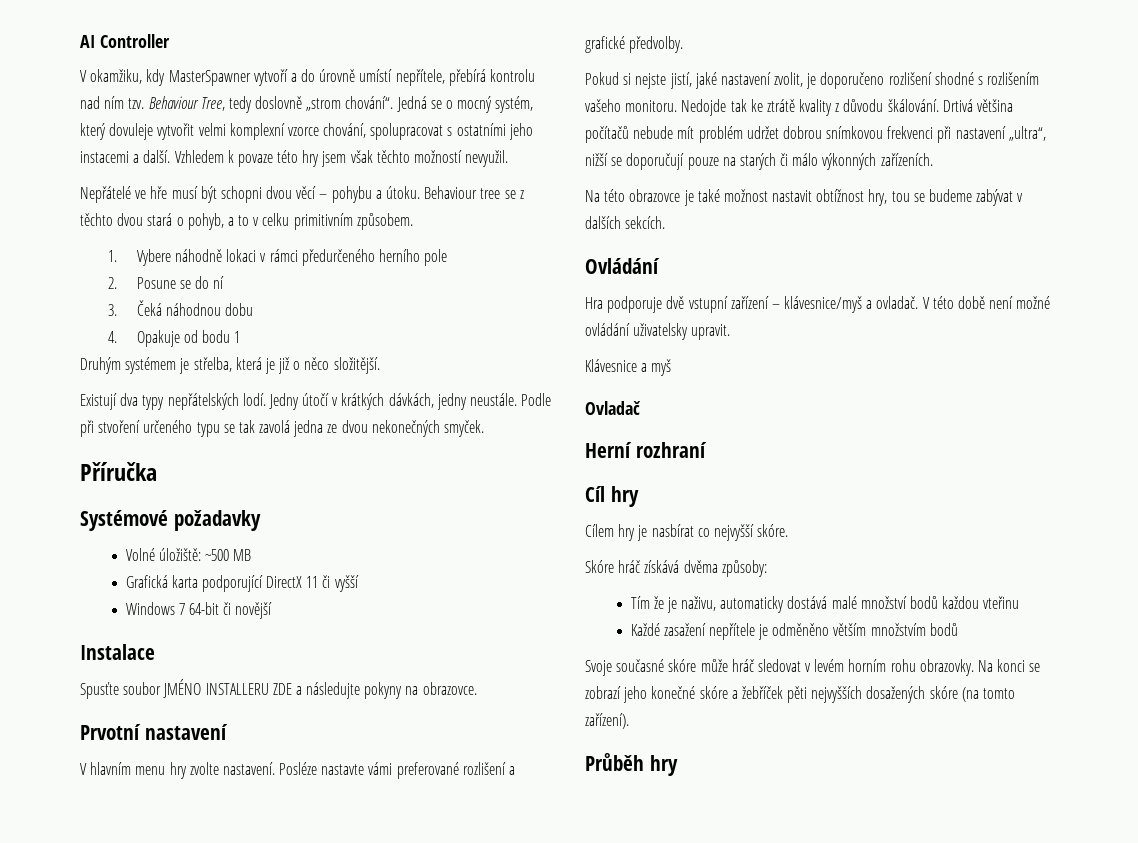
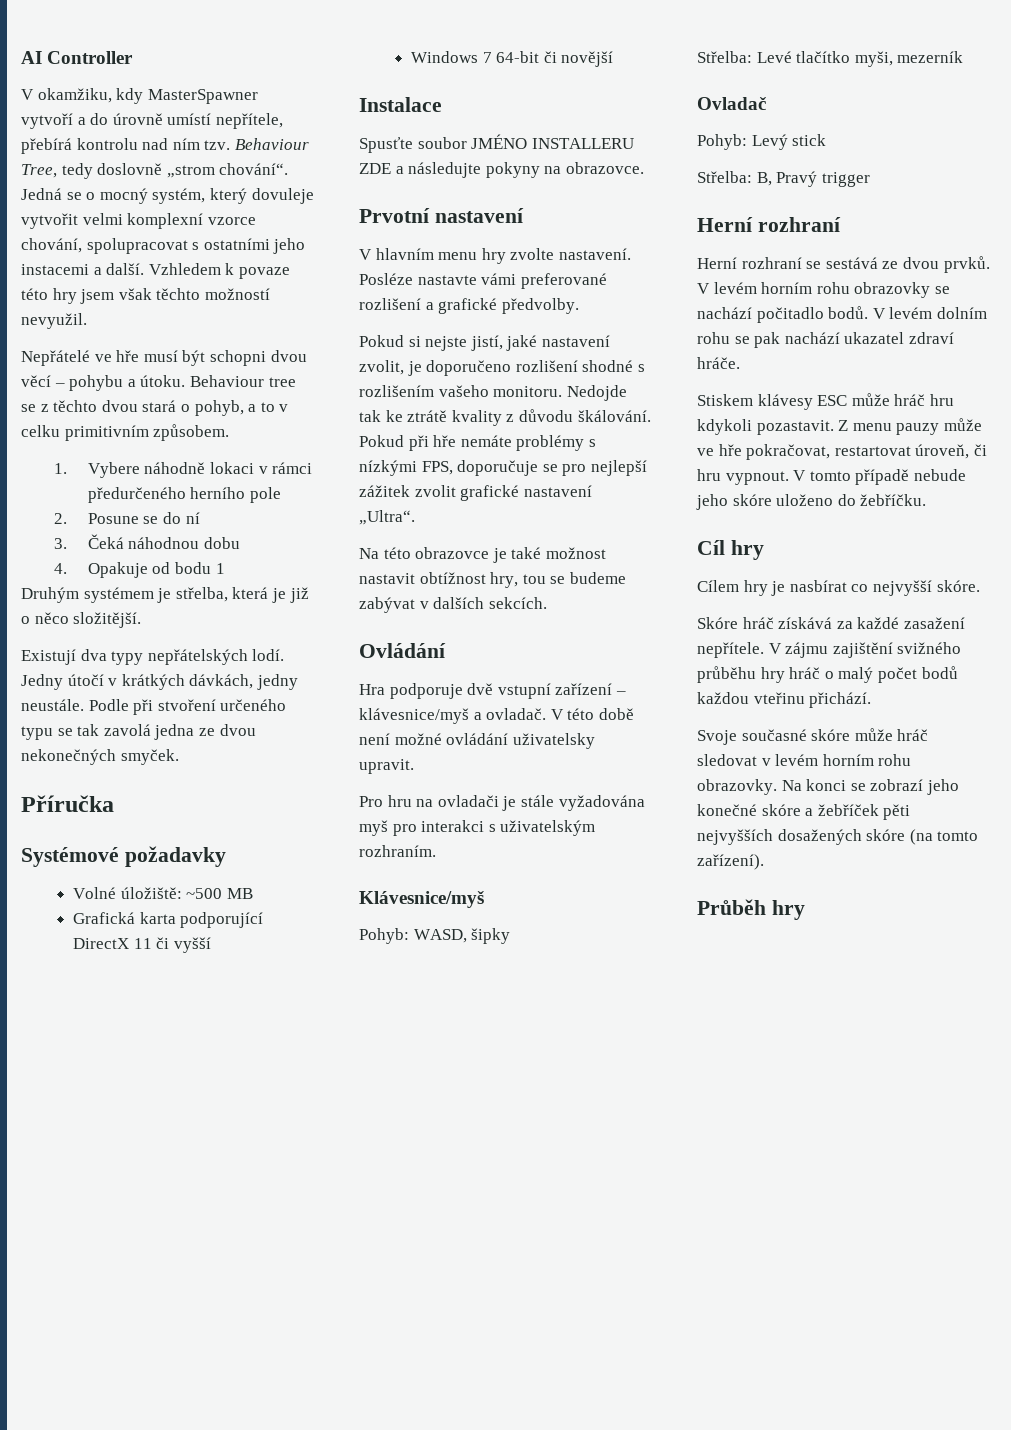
- Drtivá většina počítačů nebude mít problém udržet dobrou snímkovou frekvenci při nastavení „ultra“, nižší se doporučují pouze na starých či málo výkonných zařízeních.
+ Pokud při hře nemáte problémy s nízkými FPS, doporučuje se pro nejlepší zážitek zvolit grafické nastavení „Ultra“.
- Klávesnice a myš
+ Pro hru na ovladači je stále vyžadována myš pro interakci s uživatelským rozhraním.
+ Klávesnice/myš
+ Pohyb: WASD, šipky
+ Střelba: Levé tlačítko myši, mezerník
  Ovladač
+ Pohyb: Levý stick
+ Střelba: B, Pravý trigger
  Herní rozhraní
+ Herní rozhraní se sestává ze dvou prvků. V levém horním rohu obrazovky se nachází počitadlo bodů. V levém dolním rohu se pak nachází ukazatel zdraví hráče.
+ Stiskem klávesy ESC může hráč hru kdykoli pozastavit. Z menu pauzy může ve hře pokračovat, restartovat úroveň, či hru vypnout. V tomto případě nebude jeho skóre uloženo do žebříčku.
- Skóre hráč získává dvěma způsoby:
- Tím že je naživu, automaticky dostává malé množství bodů každou vteřinu
- Každé zasažení nepřítele je odměněno větším množstvím bodů
+ Skóre hráč získává za každé zasažení nepřítele. V zájmu zajištění svižného průběhu hry hráč o malý počet bodů každou vteřinu přichází.

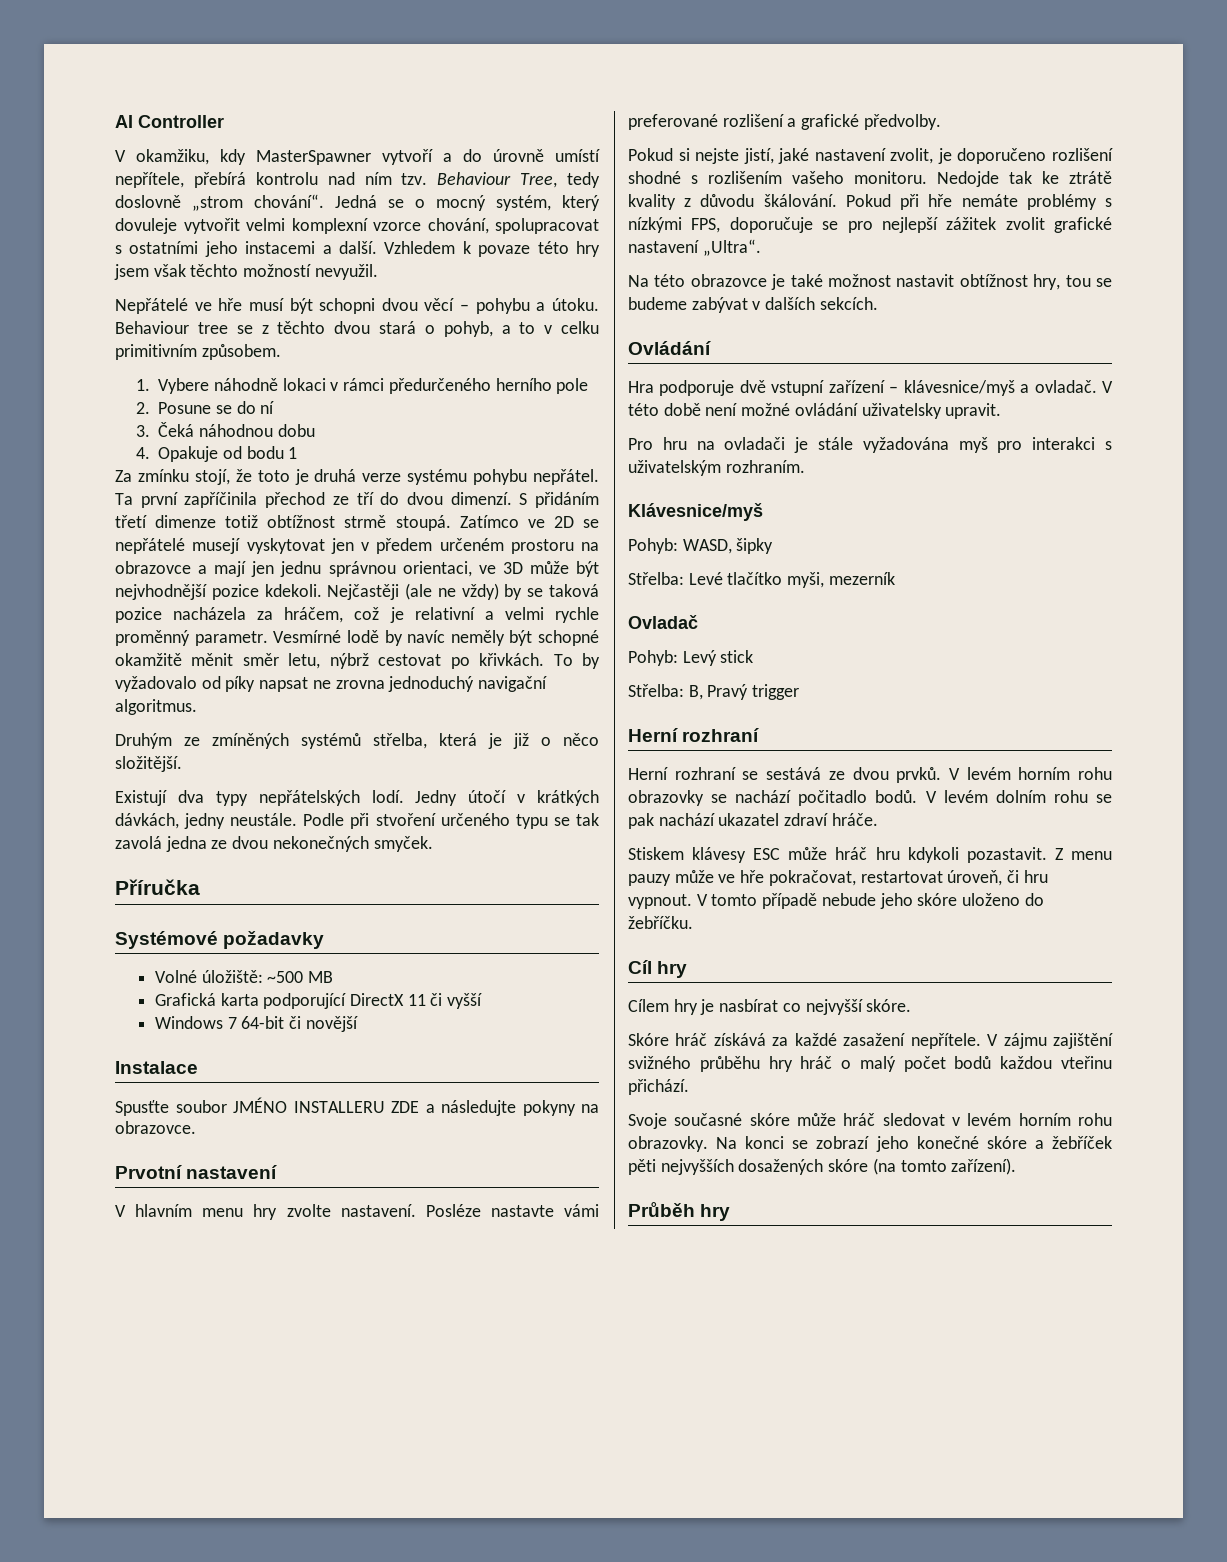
- Druhým systémem je střelba, která je již o něco složitější.
+ Za zmínku stojí, že toto je druhá verze systému pohybu nepřátel. Ta první zapříčinila přechod ze tří do dvou dimenzí. S přidáním třetí dimenze totiž obtížnost strmě stoupá. Zatímco ve 2D se nepřátelé musejí vyskytovat jen v předem určeném prostoru na obrazovce a mají jen jednu správnou orientaci, ve 3D může být nejvhodnější pozice kdekoli. Nejčastěji (ale ne vždy) by se taková pozice nacházela za hráčem, což je relativní a velmi rychle proměnný parametr. Vesmírné lodě by navíc neměly být schopné okamžitě měnit směr letu, nýbrž cestovat po křivkách. To by vyžadovalo od píky napsat ne zrovna jednoduchý navigační algoritmus.
+ Druhým ze zmíněných systémů střelba, která je již o něco složitější.

